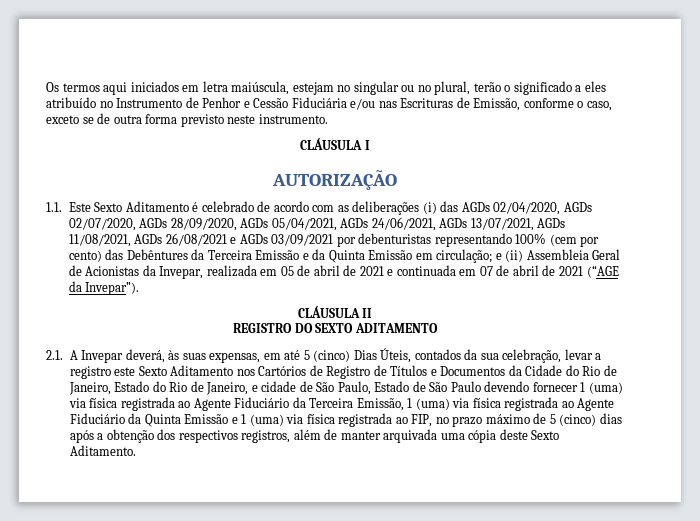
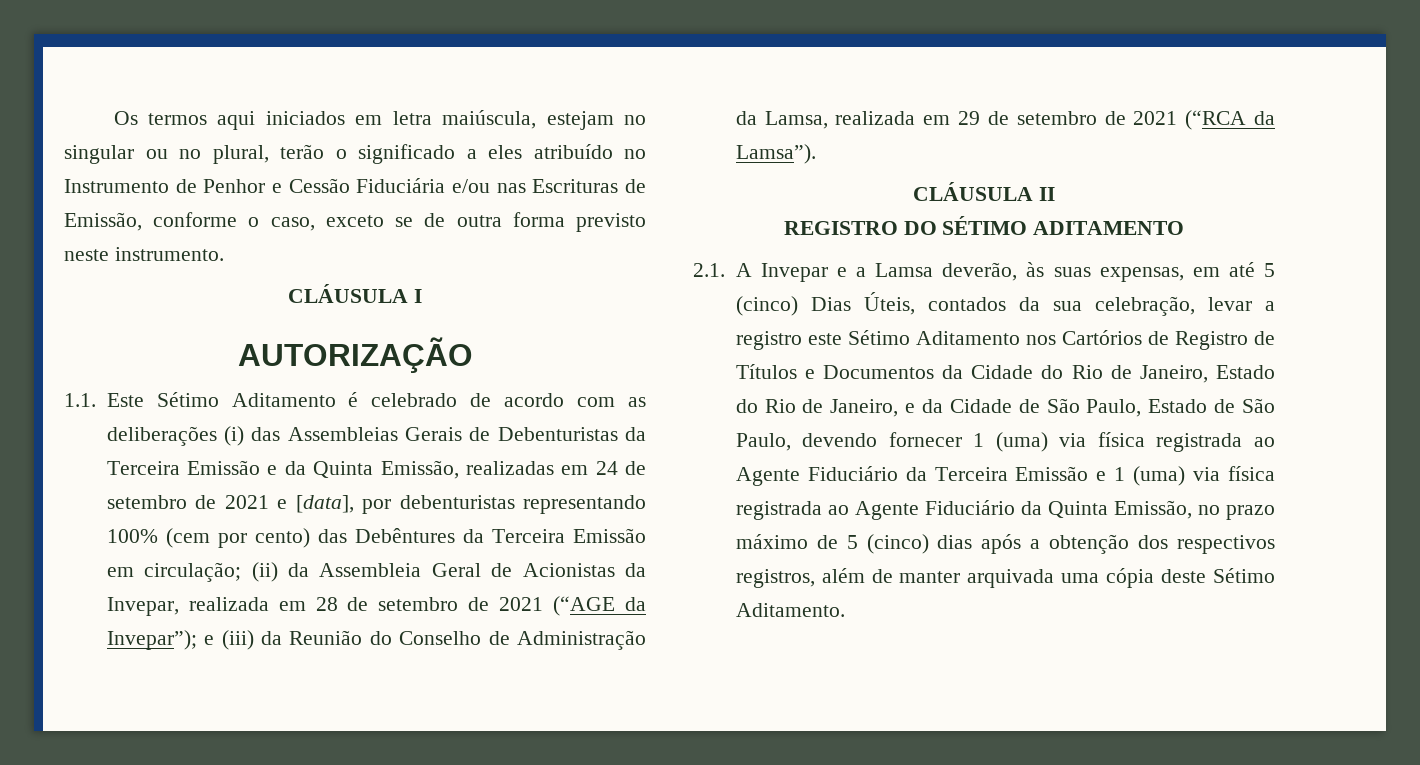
- 1.1. Este Sexto Aditamento é celebrado de acordo com as deliberações (i) das AGDs 02/04/2020, AGDs 02/07/2020, AGDs 28/09/2020, AGDs 05/04/2021, AGDs 24/06/2021, AGDs 13/07/2021, AGDs 11/08/2021, AGDs 26/08/2021 e AGDs 03/09/2021 por debenturistas representando 100% (cem por cento) das Debêntures da Terceira Emissão e da Quinta Emissão em circulação; e (ii) Assembleia Geral de Acionistas da Invepar, realizada em 05 de abril de 2021 e continuada em 07 de abril de 2021 (“AGE da Invepar”).
+ 1.1. Este Sétimo Aditamento é celebrado de acordo com as deliberações (i) das Assembleias Gerais de Debenturistas da Terceira Emissão e da Quinta Emissão, realizadas em 24 de setembro de 2021 e [data], por debenturistas representando 100% (cem por cento) das Debêntures da Terceira Emissão em circulação; (ii) da Assembleia Geral de Acionistas da Invepar, realizada em 28 de setembro de 2021 (“AGE da Invepar”); e (iii) da Reunião do Conselho de Administração da Lamsa, realizada em 29 de setembro de 2021 (“RCA da Lamsa”).
- REGISTRO DO SEXTO ADITAMENTO
+ REGISTRO DO SÉTIMO ADITAMENTO
- 2.1. A Invepar deverá, às suas expensas, em até 5 (cinco) Dias Úteis, contados da sua celebração, levar a registro este Sexto Aditamento nos Cartórios de Registro de Títulos e Documentos da Cidade do Rio de Janeiro, Estado do Rio de Janeiro, e cidade de São Paulo, Estado de São Paulo devendo fornecer 1 (uma) via física registrada ao Agente Fiduciário da Terceira Emissão, 1 (uma) via física registrada ao Agente Fiduciário da Quinta Emissão e 1 (uma) via física registrada ao FIP, no prazo máximo de 5 (cinco) dias após a obtenção dos respectivos registros, além de manter arquivada uma cópia deste Sexto Aditamento.
+ 2.1. A Invepar e a Lamsa deverão, às suas expensas, em até 5 (cinco) Dias Úteis, contados da sua celebração, levar a registro este Sétimo Aditamento nos Cartórios de Registro de Títulos e Documentos da Cidade do Rio de Janeiro, Estado do Rio de Janeiro, e da Cidade de São Paulo, Estado de São Paulo, devendo fornecer 1 (uma) via física registrada ao Agente Fiduciário da Terceira Emissão e 1 (uma) via física registrada ao Agente Fiduciário da Quinta Emissão, no prazo máximo de 5 (cinco) dias após a obtenção dos respectivos registros, além de manter arquivada uma cópia deste Sétimo Aditamento.

